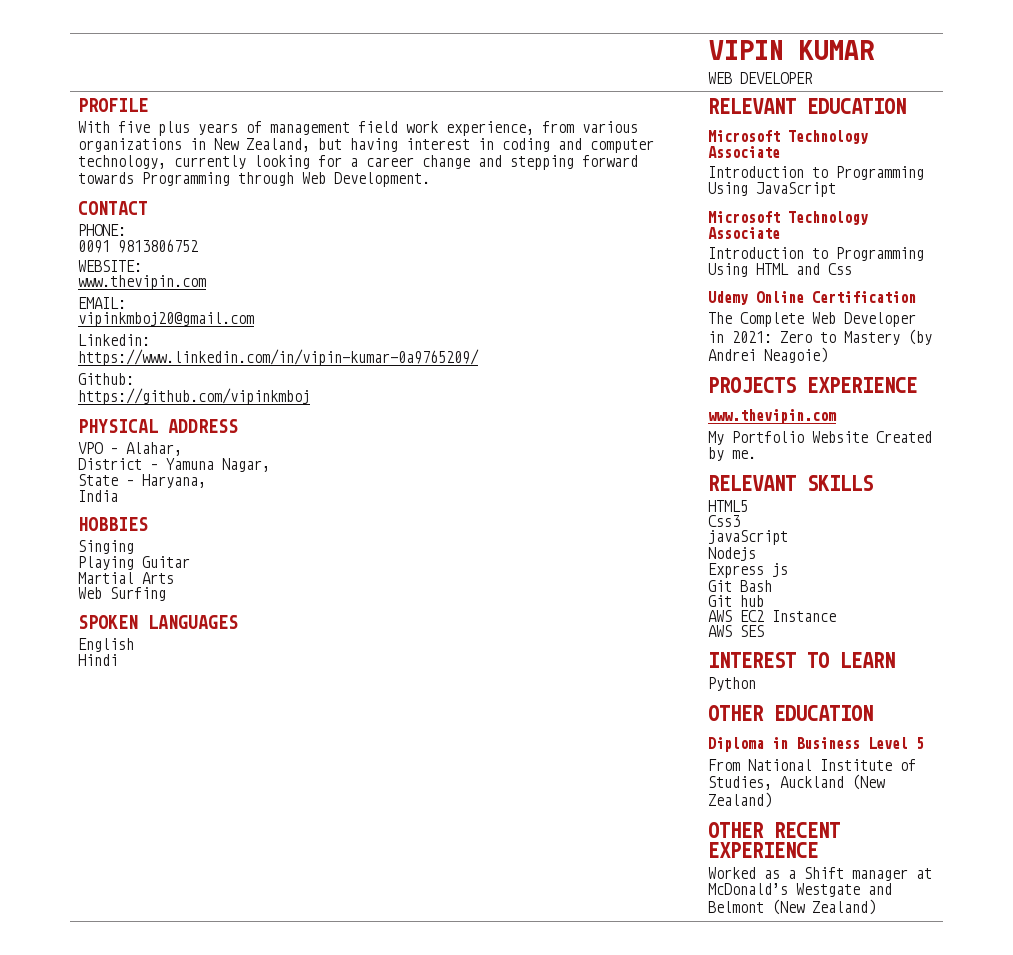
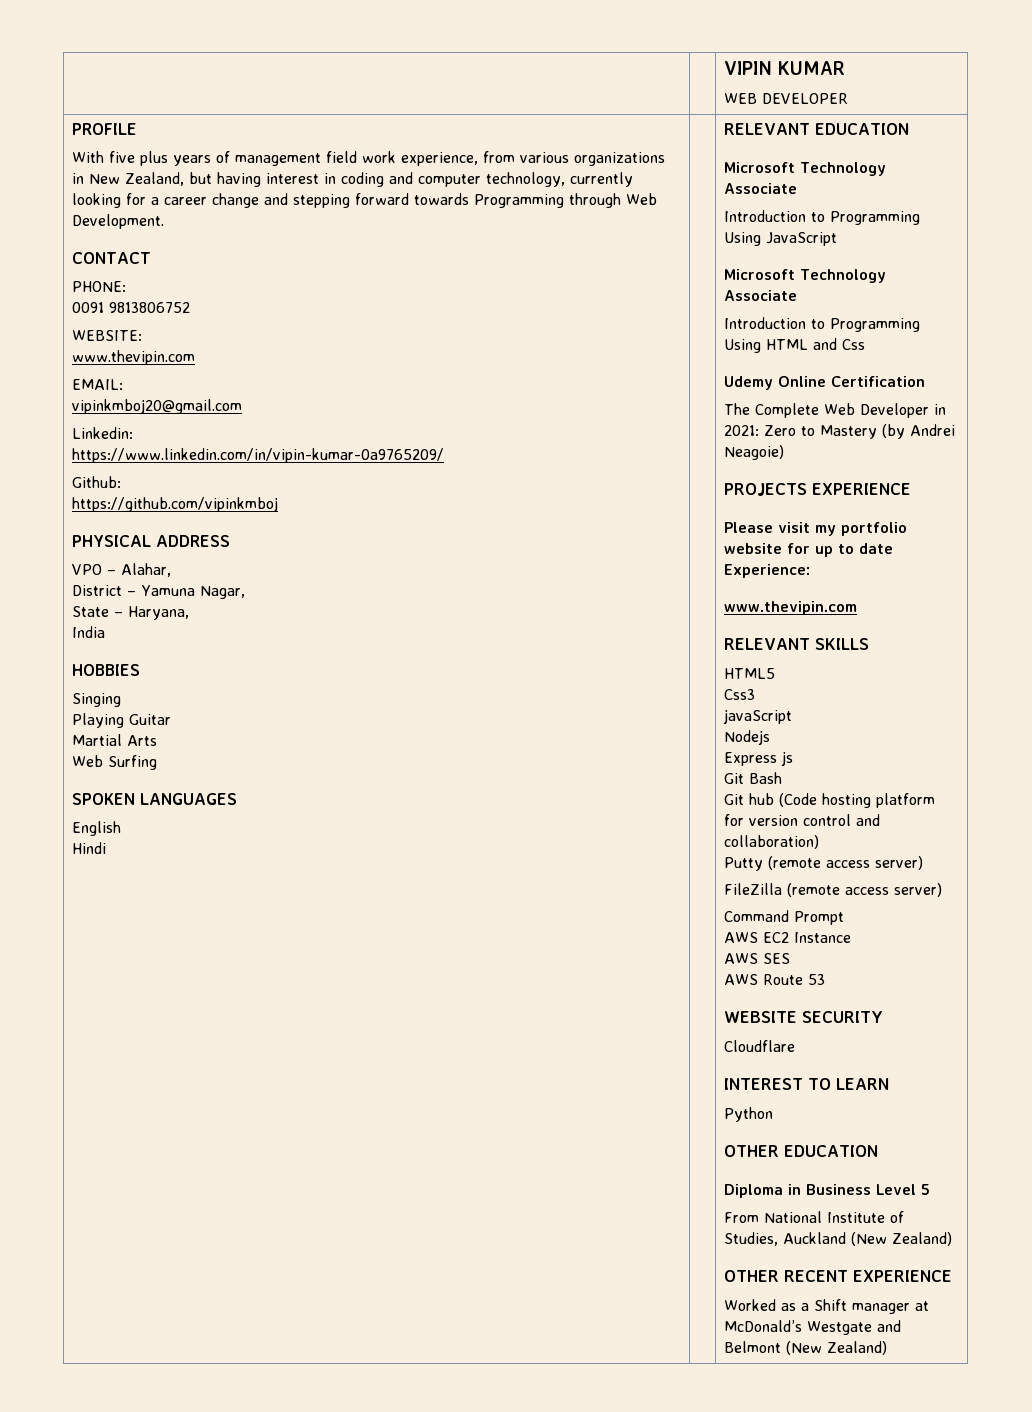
  PROJECTS EXPERIENCE
+ Please visit my portfolio website for up to date Experience:
  www.thevipin.com
- My Portfolio Website Created by me.
- Git hub
+ Git hub (Code hosting platform for version control and collaboration)
+ Putty (remote access server)
+ FileZilla (remote access server)
+ Command Prompt
+ AWS Route 53
+ WEBSITE SECURITY
+ Cloudflare

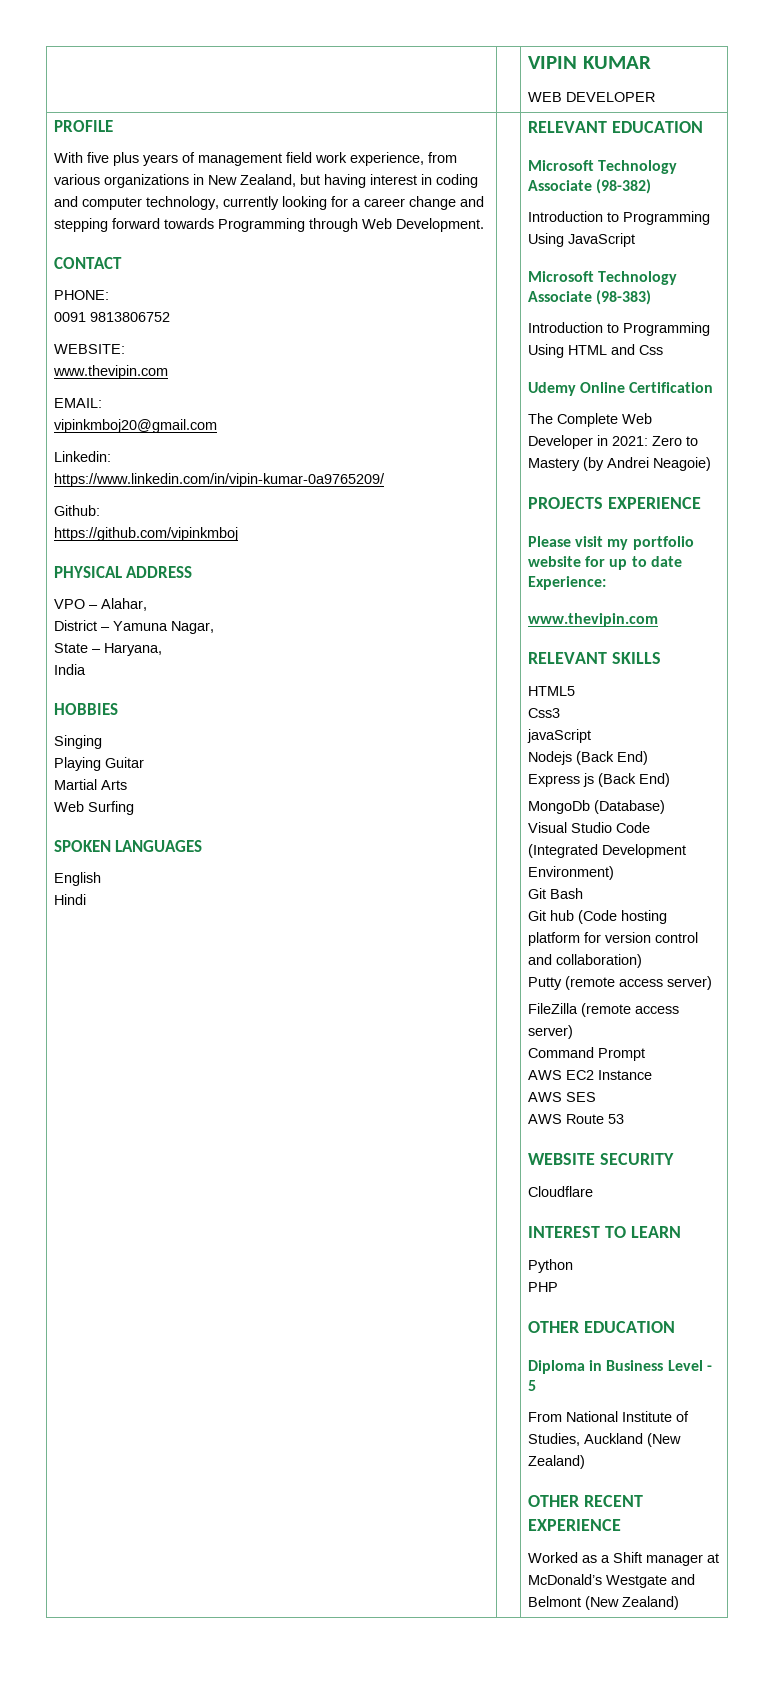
  RELEVANT EDUCATION
- Microsoft Technology Associate
+ Microsoft Technology Associate (98-382)
  Introduction to Programming Using JavaScript
- Microsoft Technology Associate
+ Microsoft Technology Associate (98-383)
- Nodejs
+ Nodejs (Back End)
- Express js
+ Express js (Back End)
+ MongoDb (Database)
+ Visual Studio Code (Integrated Development Environment)
+ PHP
- Diploma in Business Level 5
+ Diploma in Business Level - 5

